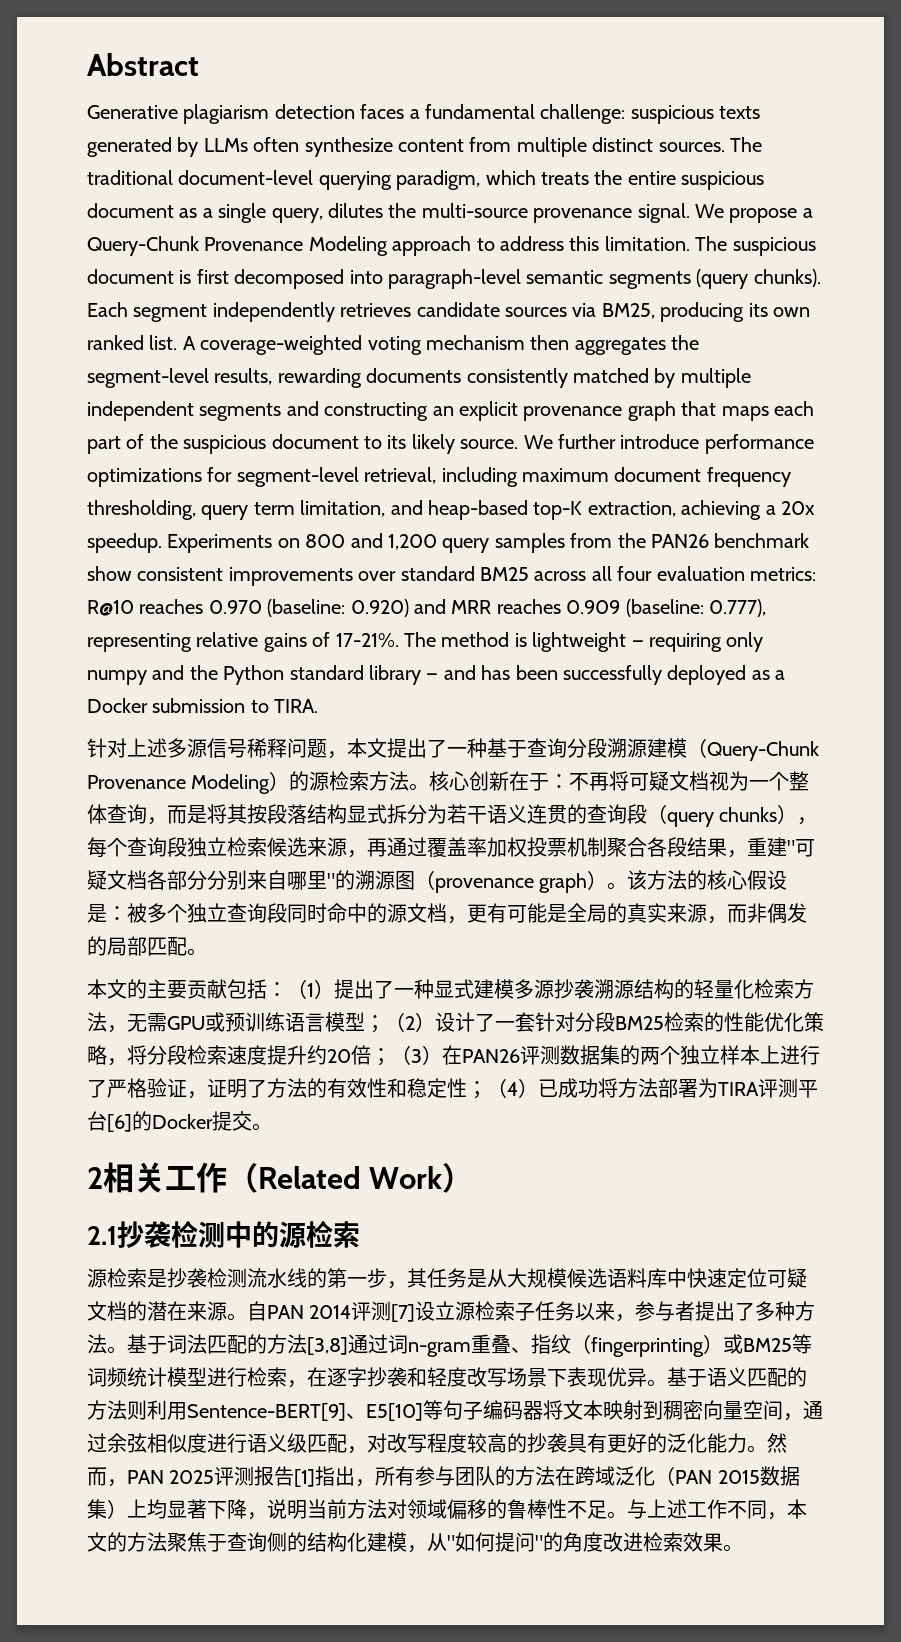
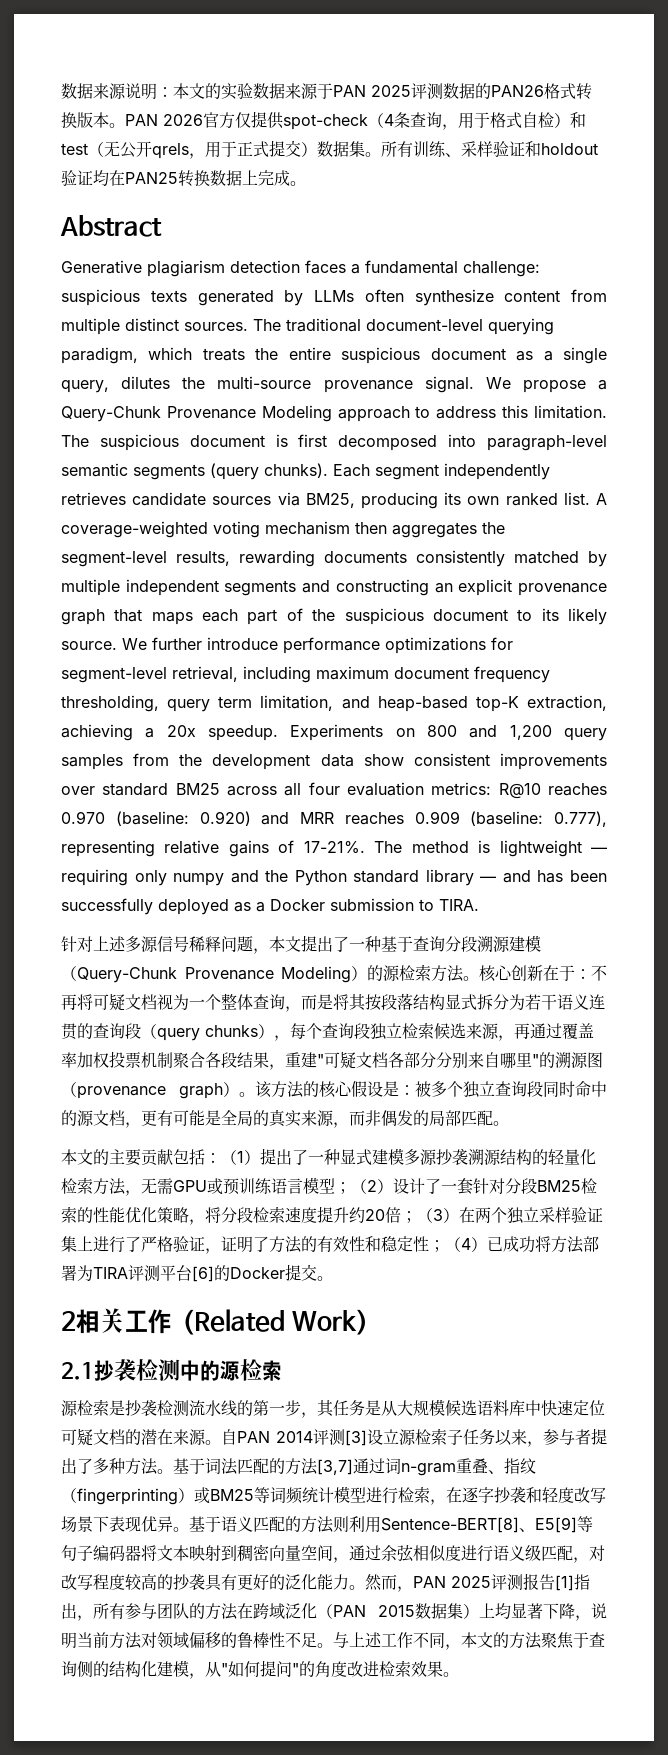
+ 数据来源说明：本文的实验数据来源于PAN 2025评测数据的PAN26格式转换版本。PAN 2026官方仅提供spot-check（4条查询，用于格式自检）和test（无公开qrels，用于正式提交）数据集。所有训练、采样验证和holdout验证均在PAN25转换数据上完成。
- Experiments on 800 and 1,200 query samples from the PAN26 benchmark show consistent improvements over standard BM25 across all four evaluation metrics: R@10 reaches 0.970 (baseline: 0.920) and MRR reaches 0.909 (baseline: 0.777), representing relative gains of 17-21%.
+ Experiments on 800 and 1,200 query samples from the development data show consistent improvements over standard BM25 across all four evaluation metrics: R@10 reaches 0.970 (baseline: 0.920) and MRR reaches 0.909 (baseline: 0.777), representing relative gains of 17-21%.
- （3）在PAN26评测数据集的两个独立样本上进行了严格验证，证明了方法的有效性和稳定性；
+ （3）在两个独立采样验证集上进行了严格验证，证明了方法的有效性和稳定性；
- 自PAN 2014评测[7]设立源检索子任务以来，参与者提出了多种方法。
+ 自PAN 2014评测[3]设立源检索子任务以来，参与者提出了多种方法。
- 基于词法匹配的方法[3,8]通过词n-gram重叠、指纹（fingerprinting）或BM25等词频统计模型进行检索，在逐字抄袭和轻度改写场景下表现优异。
+ 基于词法匹配的方法[3,7]通过词n-gram重叠、指纹（fingerprinting）或BM25等词频统计模型进行检索，在逐字抄袭和轻度改写场景下表现优异。
- 基于语义匹配的方法则利用Sentence-BERT[9]、E5[10]等句子编码器将文本映射到稠密向量空间，通过余弦相似度进行语义级匹配，对改写程度较高的抄袭具有更好的泛化能力。
+ 基于语义匹配的方法则利用Sentence-BERT[8]、E5[9]等句子编码器将文本映射到稠密向量空间，通过余弦相似度进行语义级匹配，对改写程度较高的抄袭具有更好的泛化能力。

